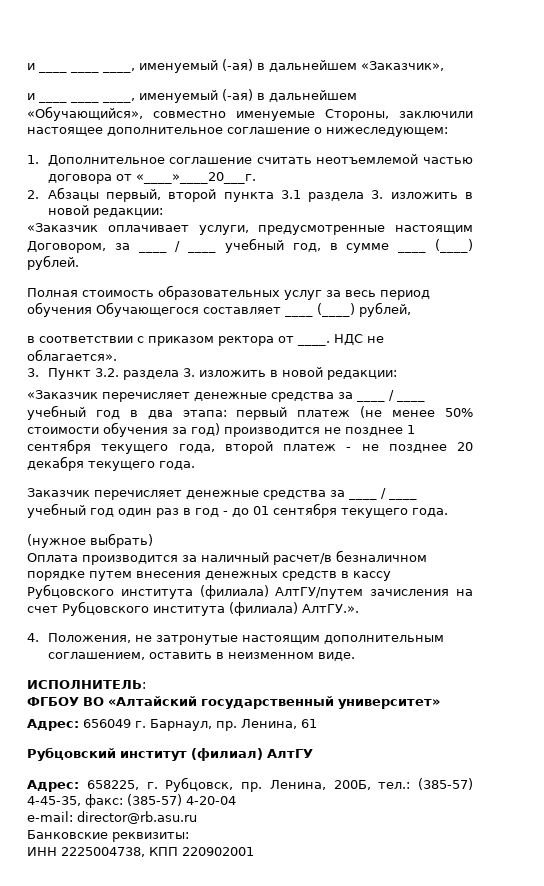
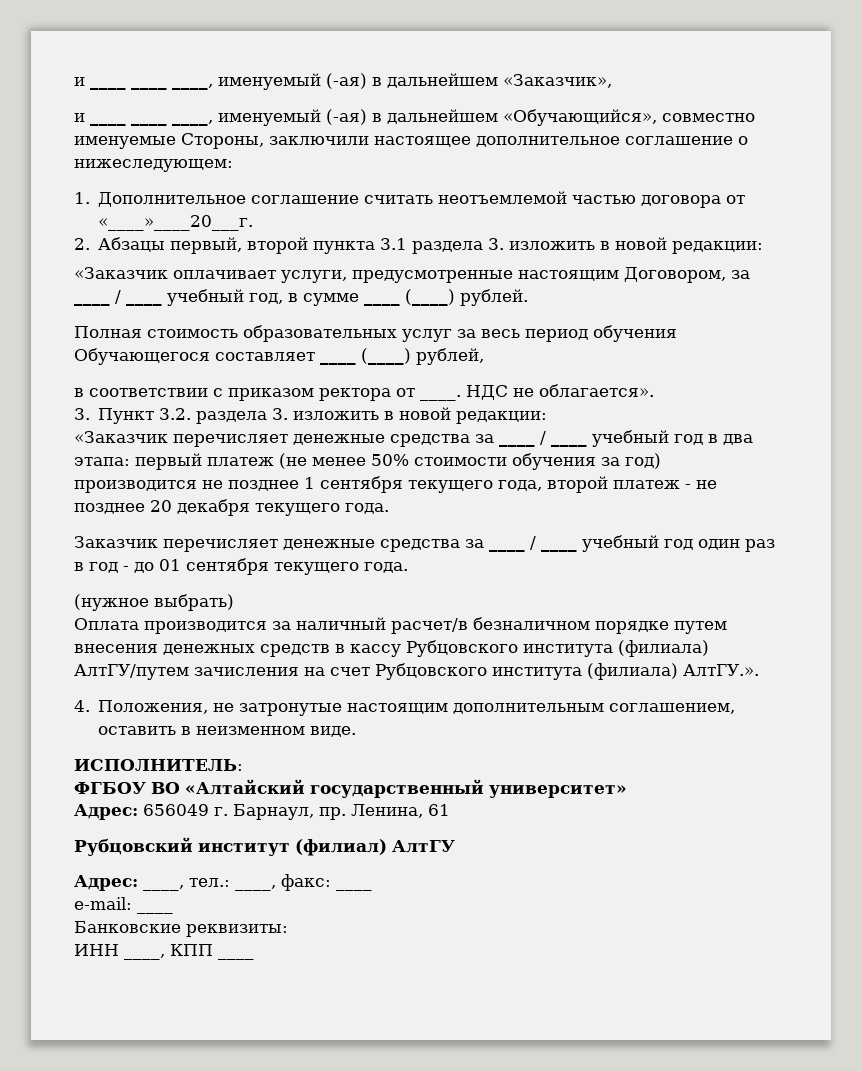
- Адрес: 658225, г. Рубцовск, пр. Ленина, 200Б, тел.: (385-57) 4-45-35, факс: (385-57) 4-20-04
+ Адрес: ____, тел.: ____, факс: ____
- е-mail: director@rb.asu.ru
+ е-mail: ____
- ИНН 2225004738, КПП 220902001
+ ИНН ____, КПП ____

